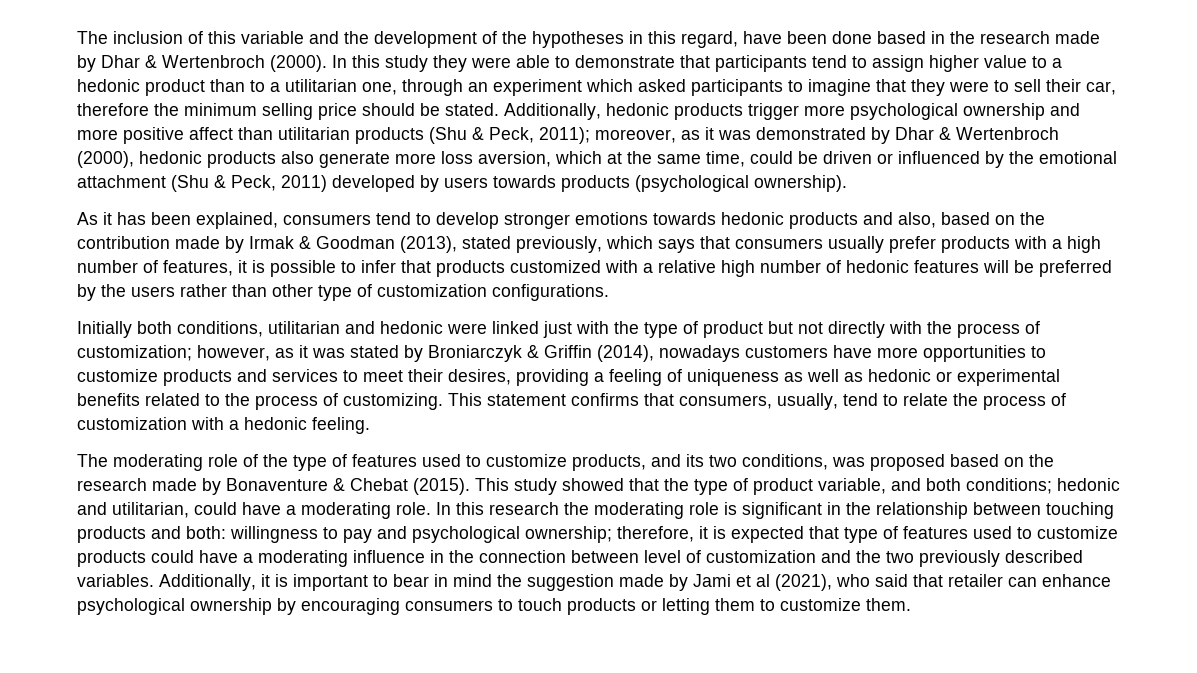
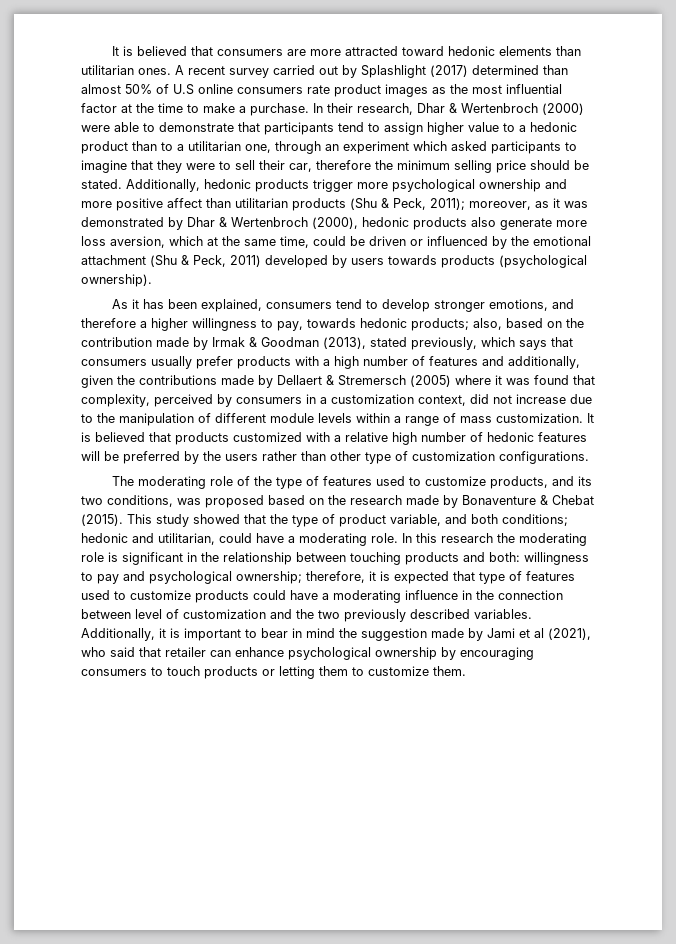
- The inclusion of this variable and the development of the hypotheses in this regard, have been done based in the research made by Dhar & Wertenbroch (2000). In this study they were able to demonstrate that participants tend to assign higher value to a hedonic product than to a utilitarian one, through an experiment which asked participants to imagine that they were to sell their car, therefore the minimum selling price should be stated.
+ It is believed that consumers are more attracted toward hedonic elements than utilitarian ones. A recent survey carried out by Splashlight (2017) determined than almost 50% of U.S online consumers rate product images as the most influential factor at the time to make a purchase. In their research, Dhar & Wertenbroch (2000) were able to demonstrate that participants tend to assign higher value to a hedonic product than to a utilitarian one, through an experiment which asked participants to imagine that they were to sell their car, therefore the minimum selling price should be stated.
- As it has been explained, consumers tend to develop stronger emotions towards hedonic products and also, based on the contribution made by Irmak & Goodman (2013), stated previously, which says that consumers usually prefer products with a high number of features, it is possible to infer that products customized with a relative high number of hedonic features will be preferred by the users rather than other type of customization configurations.
+ As it has been explained, consumers tend to develop stronger emotions, and therefore a higher willingness to pay, towards hedonic products; also, based on the contribution made by Irmak & Goodman (2013), stated previously, which says that consumers usually prefer products with a high number of features and additionally, given the contributions made by Dellaert & Stremersch (2005) where it was found that complexity, perceived by consumers in a customization context, did not increase due to the manipulation of different module levels within a range of mass customization. It is believed that products customized with a relative high number of hedonic features will be preferred by the users rather than other type of customization configurations.
- Initially both conditions, utilitarian and hedonic were linked just with the type of product but not directly with the process of customization; however, as it was stated by Broniarczyk & Griffin (2014), nowadays customers have more opportunities to customize products and services to meet their desires, providing a feeling of uniqueness as well as hedonic or experimental benefits related to the process of customizing. This statement confirms that consumers, usually, tend to relate the process of customization with a hedonic feeling.

